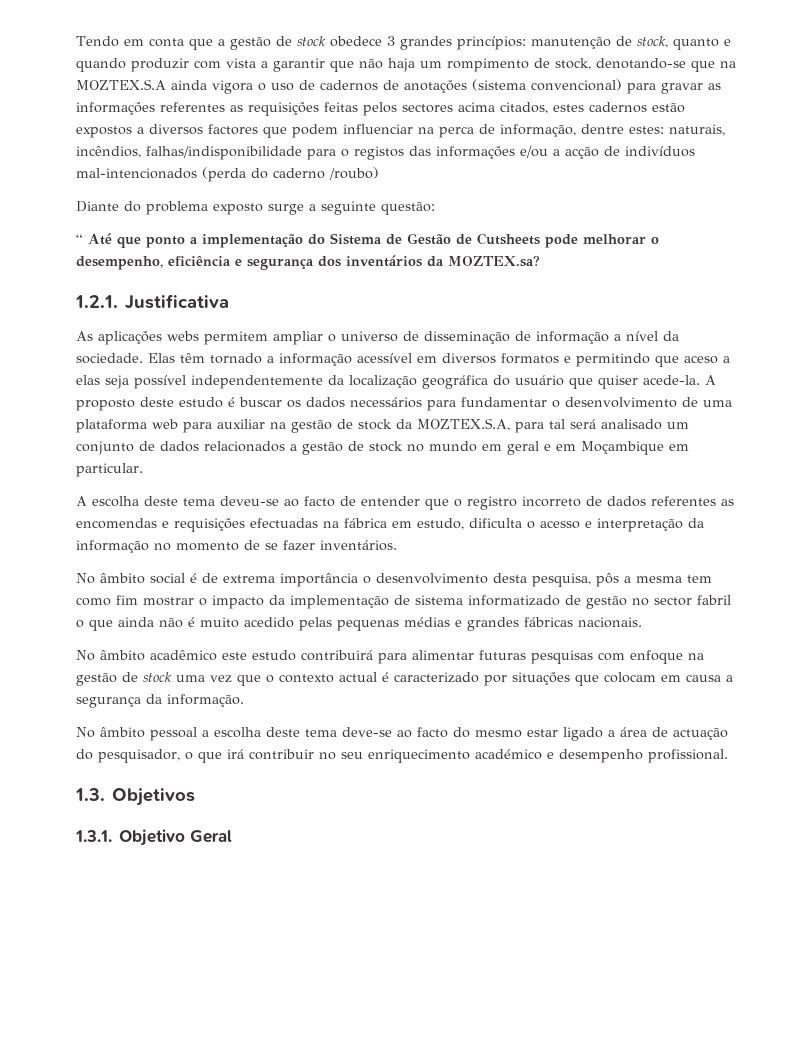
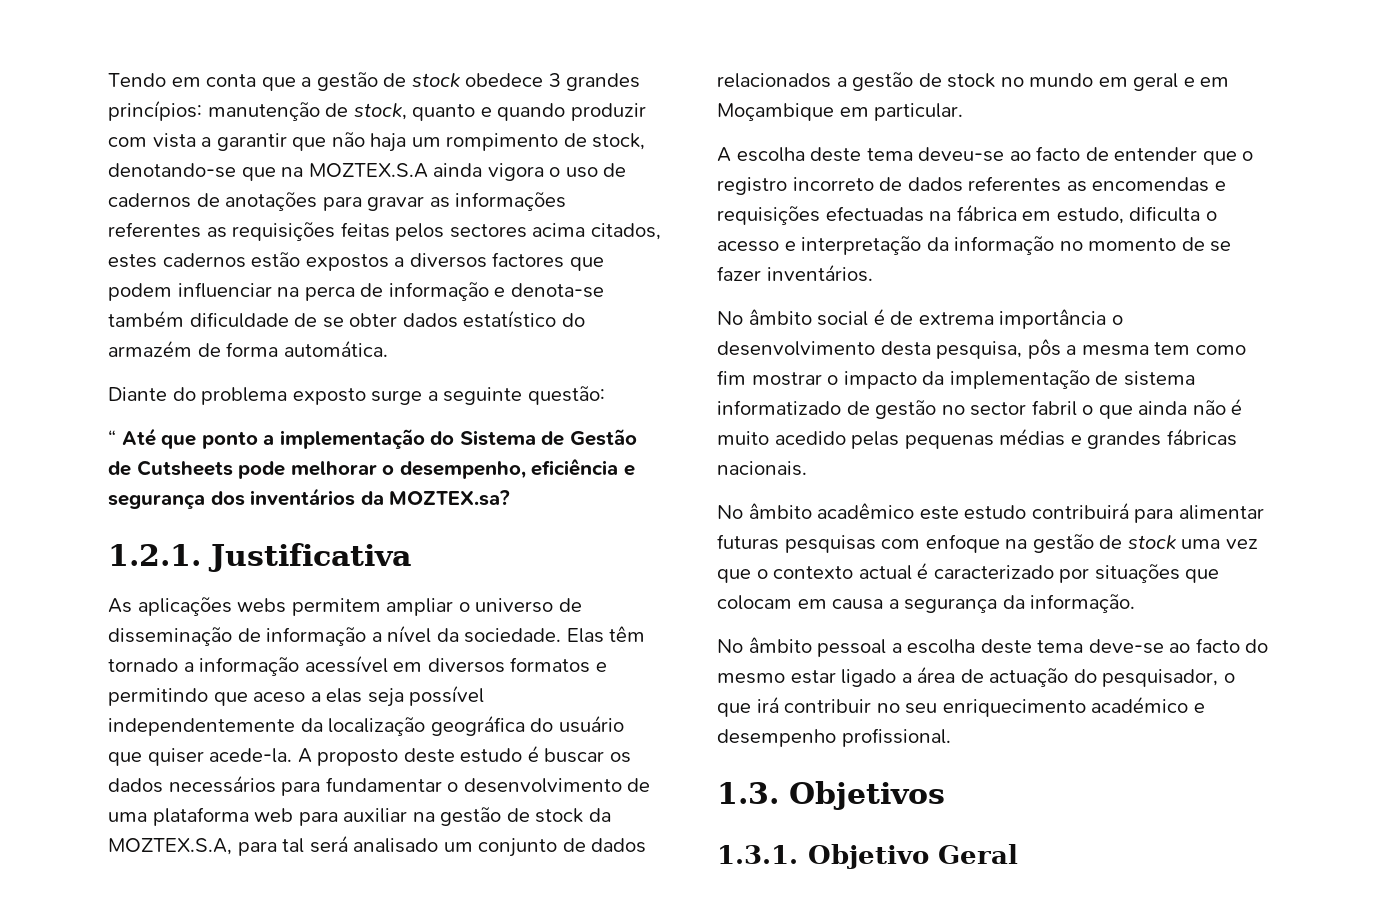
- manutenção de stock, quanto e quando produzir com vista a garantir que não haja um rompimento de stock, denotando-se que na MOZTEX.S.A ainda vigora o uso de cadernos de anotações (sistema convencional) para gravar as informações referentes as requisições feitas pelos sectores acima citados, estes cadernos estão expostos a diversos factores que podem influenciar na perca de informação, dentre estes: naturais, incêndios, falhas/indisponibilidade para o registos das informações e/ou a acção de indivíduos mal-intencionados (perda do caderno /roubo)
+ manutenção de stock, quanto e quando produzir com vista a garantir que não haja um rompimento de stock, denotando-se que na MOZTEX.S.A ainda vigora o uso de cadernos de anotações para gravar as informações referentes as requisições feitas pelos sectores acima citados, estes cadernos estão expostos a diversos factores que podem influenciar na perca de informação e denota-se também dificuldade de se obter dados estatístico do armazém de forma automática.

